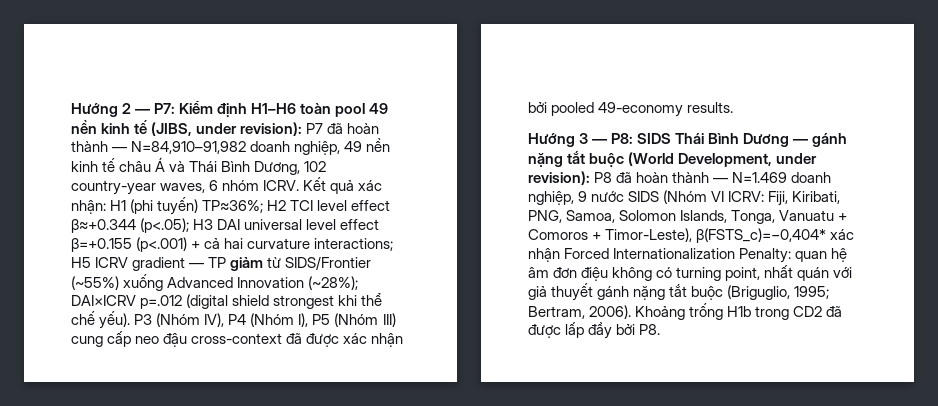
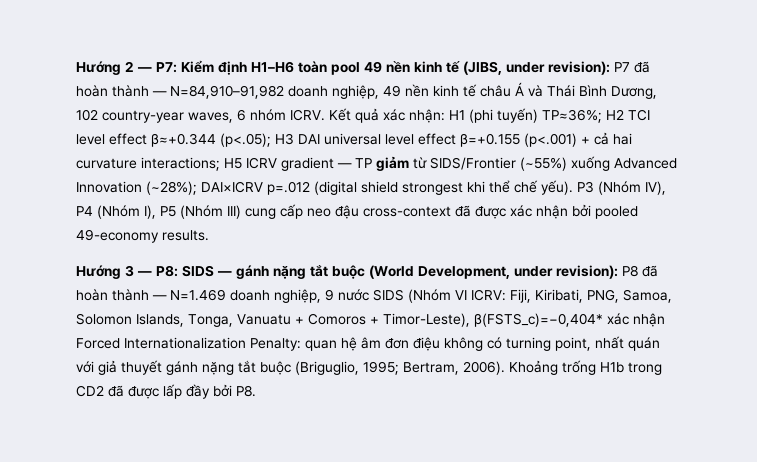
- SIDS Thái Bình Dương — gánh nặng tắt buộc (World Development, under revision):
+ SIDS — gánh nặng tắt buộc (World Development, under revision):

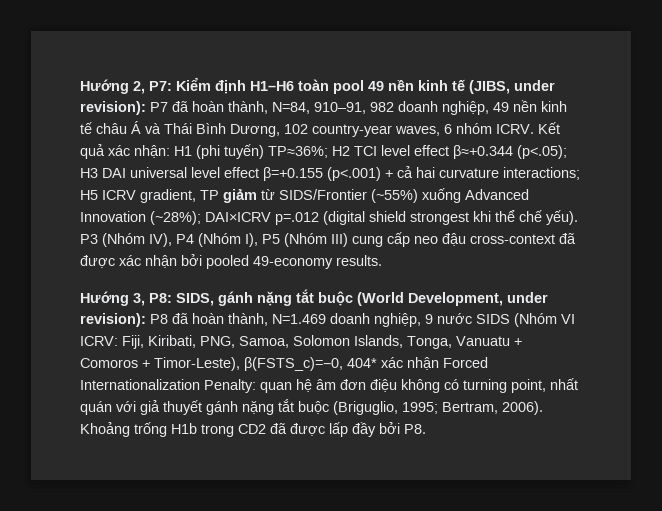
- Hướng 2 — P7: Kiểm định H1–H6 toàn pool 49 nền kinh tế (JIBS, under revision): P7 đã hoàn thành — N=84,910–91,982 doanh nghiệp, 49 nền kinh tế châu Á và Thái Bình Dương, 102 country-year waves, 6 nhóm ICRV.
+ Hướng 2, P7: Kiểm định H1–H6 toàn pool 49 nền kinh tế (JIBS, under revision): P7 đã hoàn thành, N=84, 910–91, 982 doanh nghiệp, 49 nền kinh tế châu Á và Thái Bình Dương, 102 country-year waves, 6 nhóm ICRV.
- Kết quả xác nhận: H1 (phi tuyến) TP≈36%; H2 TCI level effect β≈+0.344 (p<.05); H3 DAI universal level effect β=+0.155 (p<.001) + cả hai curvature interactions; H5 ICRV gradient — TP giảm từ SIDS/Frontier (~55%) xuống Advanced Innovation (~28%); DAI×ICRV p=.012 (digital shield strongest khi thể chế yếu).
+ Kết quả xác nhận: H1 (phi tuyến) TP≈36%; H2 TCI level effect β≈+0.344 (p<.05); H3 DAI universal level effect β=+0.155 (p<.001) + cả hai curvature interactions; H5 ICRV gradient, TP giảm từ SIDS/Frontier (~55%) xuống Advanced Innovation (~28%); DAI×ICRV p=.012 (digital shield strongest khi thể chế yếu).
- Hướng 3 — P8: SIDS — gánh nặng tắt buộc (World Development, under revision): P8 đã hoàn thành — N=1.469 doanh nghiệp, 9 nước SIDS (Nhóm VI ICRV: Fiji, Kiribati, PNG, Samoa, Solomon Islands, Tonga, Vanuatu + Comoros + Timor-Leste), β(FSTS_c)=−0,404* xác nhận Forced Internationalization Penalty: quan hệ âm đơn điệu không có turning point, nhất quán với giả thuyết gánh nặng tắt buộc (Briguglio, 1995; Bertram, 2006).
+ Hướng 3, P8: SIDS, gánh nặng tắt buộc (World Development, under revision): P8 đã hoàn thành, N=1.469 doanh nghiệp, 9 nước SIDS (Nhóm VI ICRV: Fiji, Kiribati, PNG, Samoa, Solomon Islands, Tonga, Vanuatu + Comoros + Timor-Leste), β(FSTS_c)=−0, 404* xác nhận Forced Internationalization Penalty: quan hệ âm đơn điệu không có turning point, nhất quán với giả thuyết gánh nặng tắt buộc (Briguglio, 1995; Bertram, 2006).

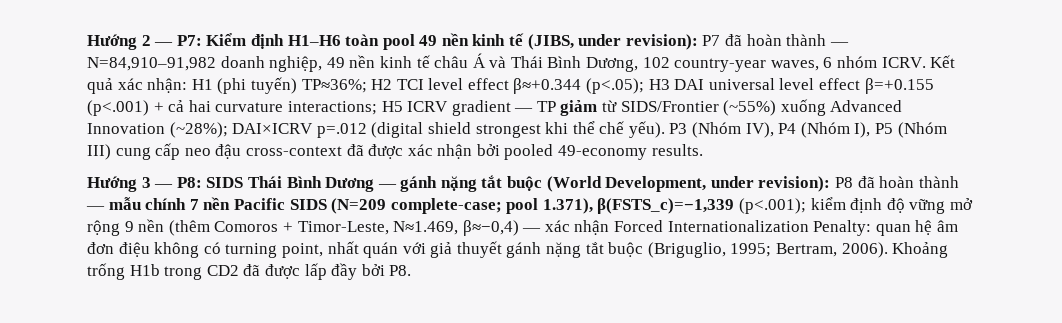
- Hướng 2, P7: Kiểm định H1–H6 toàn pool 49 nền kinh tế (JIBS, under revision): P7 đã hoàn thành, N=84, 910–91, 982 doanh nghiệp, 49 nền kinh tế châu Á và Thái Bình Dương, 102 country-year waves, 6 nhóm ICRV.
+ Hướng 2 — P7: Kiểm định H1–H6 toàn pool 49 nền kinh tế (JIBS, under revision): P7 đã hoàn thành — N=84,910–91,982 doanh nghiệp, 49 nền kinh tế châu Á và Thái Bình Dương, 102 country-year waves, 6 nhóm ICRV.
- Kết quả xác nhận: H1 (phi tuyến) TP≈36%; H2 TCI level effect β≈+0.344 (p<.05); H3 DAI universal level effect β=+0.155 (p<.001) + cả hai curvature interactions; H5 ICRV gradient, TP giảm từ SIDS/Frontier (~55%) xuống Advanced Innovation (~28%); DAI×ICRV p=.012 (digital shield strongest khi thể chế yếu).
+ Kết quả xác nhận: H1 (phi tuyến) TP≈36%; H2 TCI level effect β≈+0.344 (p<.05); H3 DAI universal level effect β=+0.155 (p<.001) + cả hai curvature interactions; H5 ICRV gradient — TP giảm từ SIDS/Frontier (~55%) xuống Advanced Innovation (~28%); DAI×ICRV p=.012 (digital shield strongest khi thể chế yếu).
- Hướng 3, P8: SIDS, gánh nặng tắt buộc (World Development, under revision): P8 đã hoàn thành, N=1.469 doanh nghiệp, 9 nước SIDS (Nhóm VI ICRV: Fiji, Kiribati, PNG, Samoa, Solomon Islands, Tonga, Vanuatu + Comoros + Timor-Leste), β(FSTS_c)=−0, 404* xác nhận Forced Internationalization Penalty: quan hệ âm đơn điệu không có turning point, nhất quán với giả thuyết gánh nặng tắt buộc (Briguglio, 1995; Bertram, 2006).
+ Hướng 3 — P8: SIDS Thái Bình Dương — gánh nặng tắt buộc (World Development, under revision): P8 đã hoàn thành — mẫu chính 7 nền Pacific SIDS (N=209 complete-case; pool 1.371), β(FSTS_c)=−1,339 (p<.001); kiểm định độ vững mở rộng 9 nền (thêm Comoros + Timor-Leste, N≈1.469, β≈−0,4) — xác nhận Forced Internationalization Penalty: quan hệ âm đơn điệu không có turning point, nhất quán với giả thuyết gánh nặng tắt buộc (Briguglio, 1995; Bertram, 2006).

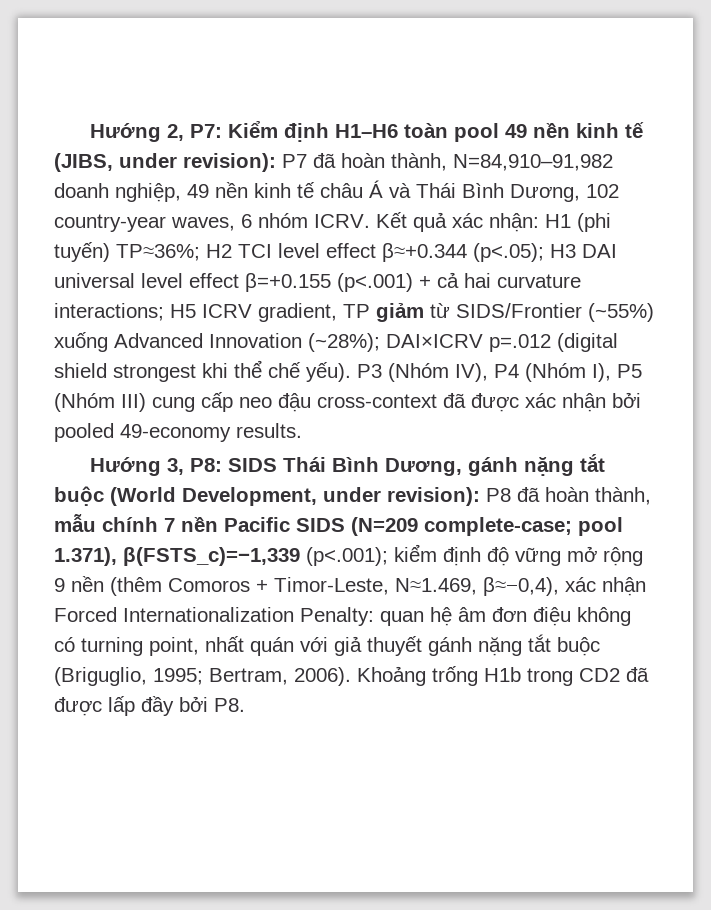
- Hướng 2 — P7: Kiểm định H1–H6 toàn pool 49 nền kinh tế (JIBS, under revision): P7 đã hoàn thành — N=84,910–91,982 doanh nghiệp, 49 nền kinh tế châu Á và Thái Bình Dương, 102 country-year waves, 6 nhóm ICRV.
+ Hướng 2, P7: Kiểm định H1–H6 toàn pool 49 nền kinh tế (JIBS, under revision): P7 đã hoàn thành, N=84,910–91,982 doanh nghiệp, 49 nền kinh tế châu Á và Thái Bình Dương, 102 country-year waves, 6 nhóm ICRV.
- Kết quả xác nhận: H1 (phi tuyến) TP≈36%; H2 TCI level effect β≈+0.344 (p<.05); H3 DAI universal level effect β=+0.155 (p<.001) + cả hai curvature interactions; H5 ICRV gradient — TP giảm từ SIDS/Frontier (~55%) xuống Advanced Innovation (~28%); DAI×ICRV p=.012 (digital shield strongest khi thể chế yếu).
+ Kết quả xác nhận: H1 (phi tuyến) TP≈36%; H2 TCI level effect β≈+0.344 (p<.05); H3 DAI universal level effect β=+0.155 (p<.001) + cả hai curvature interactions; H5 ICRV gradient, TP giảm từ SIDS/Frontier (~55%) xuống Advanced Innovation (~28%); DAI×ICRV p=.012 (digital shield strongest khi thể chế yếu).
- Hướng 3 — P8:
+ Hướng 3, P8:
- SIDS Thái Bình Dương — gánh nặng tắt buộc (World Development, under revision):
+ SIDS Thái Bình Dương, gánh nặng tắt buộc (World Development, under revision):
- P8 đã hoàn thành — mẫu chính 7 nền Pacific SIDS (N=209 complete-case;
+ P8 đã hoàn thành, mẫu chính 7 nền Pacific SIDS (N=209 complete-case;
- kiểm định độ vững mở rộng 9 nền (thêm Comoros + Timor-Leste, N≈1.469, β≈−0,4) — xác nhận Forced Internationalization Penalty:
+ kiểm định độ vững mở rộng 9 nền (thêm Comoros + Timor-Leste, N≈1.469, β≈−0,4), xác nhận Forced Internationalization Penalty:

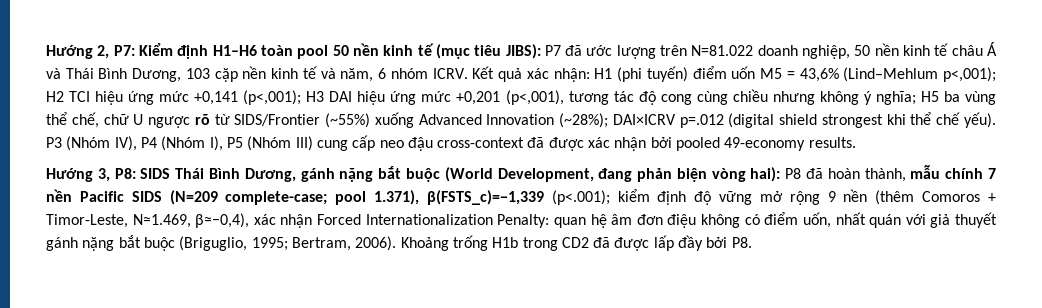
- Hướng 2, P7: Kiểm định H1–H6 toàn pool 49 nền kinh tế (JIBS, under revision): P7 đã hoàn thành, N=84,910–91,982 doanh nghiệp, 49 nền kinh tế châu Á và Thái Bình Dương, 102 country-year waves, 6 nhóm ICRV.
+ Hướng 2, P7: Kiểm định H1–H6 toàn pool 50 nền kinh tế (mục tiêu JIBS): P7 đã ước lượng trên N=81.022 doanh nghiệp, 50 nền kinh tế châu Á và Thái Bình Dương, 103 cặp nền kinh tế và năm, 6 nhóm ICRV.
- Kết quả xác nhận: H1 (phi tuyến) TP≈36%; H2 TCI level effect β≈+0.344 (p<.05); H3 DAI universal level effect β=+0.155 (p<.001) + cả hai curvature interactions; H5 ICRV gradient, TP giảm từ SIDS/Frontier (~55%) xuống Advanced Innovation (~28%); DAI×ICRV p=.012 (digital shield strongest khi thể chế yếu).
+ Kết quả xác nhận: H1 (phi tuyến) điểm uốn M5 = 43,6% (Lind–Mehlum p<,001); H2 TCI hiệu ứng mức +0,141 (p<,001); H3 DAI hiệu ứng mức +0,201 (p<,001), tương tác độ cong cùng chiều nhưng không ý nghĩa; H5 ba vùng thể chế, chữ U ngược rõ từ SIDS/Frontier (~55%) xuống Advanced Innovation (~28%); DAI×ICRV p=.012 (digital shield strongest khi thể chế yếu).
- SIDS Thái Bình Dương, gánh nặng tắt buộc (World Development, under revision):
+ SIDS Thái Bình Dương, gánh nặng bắt buộc (World Development, đang phản biện vòng hai):
- quan hệ âm đơn điệu không có turning point, nhất quán với giả thuyết gánh nặng tắt buộc (Briguglio, 1995;
+ quan hệ âm đơn điệu không có điểm uốn, nhất quán với giả thuyết gánh nặng bắt buộc (Briguglio, 1995;

